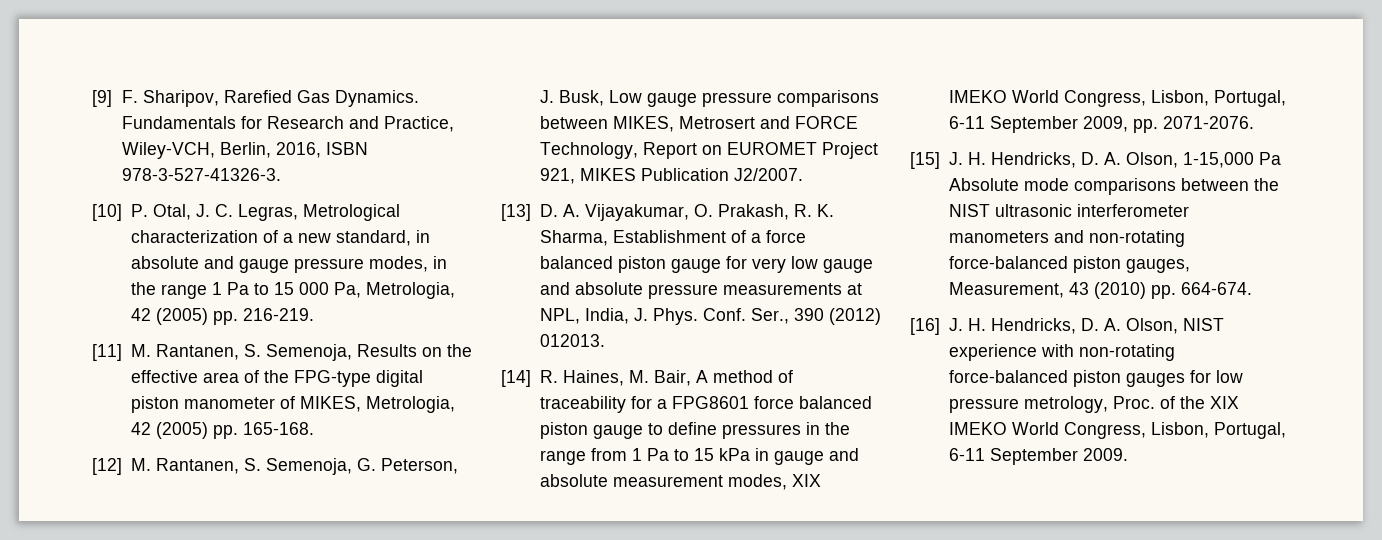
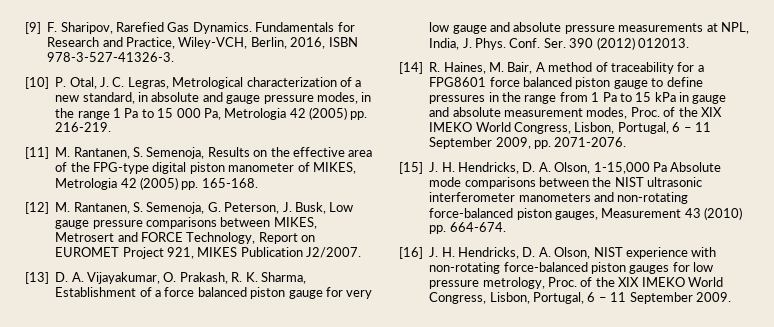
- [10] P. Otal, J. C. Legras, Metrological characterization of a new standard, in absolute and gauge pressure modes, in the range 1 Pa to 15 000 Pa, Metrologia, 42 (2005) pp. 216-219.
+ [10] P. Otal, J. C. Legras, Metrological characterization of a new standard, in absolute and gauge pressure modes, in the range 1 Pa to 15 000 Pa, Metrologia 42 (2005) pp. 216-219.
- [11] M. Rantanen, S. Semenoja, Results on the effective area of the FPG-type digital piston manometer of MIKES, Metrologia, 42 (2005) pp. 165-168.
+ [11] M. Rantanen, S. Semenoja, Results on the effective area of the FPG-type digital piston manometer of MIKES, Metrologia 42 (2005) pp. 165-168.
- Ser., 390 (2012) 012013.
+ Ser. 390 (2012) 012013.
- [14] R. Haines, M. Bair, A method of traceability for a FPG8601 force balanced piston gauge to define pressures in the range from 1 Pa to 15 kPa in gauge and absolute measurement modes, XIX IMEKO World Congress, Lisbon, Portugal, 6-11 September 2009, pp. 2071-2076.
+ [14] R. Haines, M. Bair, A method of traceability for a FPG8601 force balanced piston gauge to define pressures in the range from 1 Pa to 15 kPa in gauge and absolute measurement modes, Proc. of the XIX IMEKO World Congress, Lisbon, Portugal, 6 – 11 September 2009, pp. 2071-2076.
- [15] J. H. Hendricks, D. A. Olson, 1-15,000 Pa Absolute mode comparisons between the NIST ultrasonic interferometer manometers and non-rotating force-balanced piston gauges, Measurement, 43 (2010) pp. 664-674.
+ [15] J. H. Hendricks, D. A. Olson, 1-15,000 Pa Absolute mode comparisons between the NIST ultrasonic interferometer manometers and non-rotating force-balanced piston gauges, Measurement 43 (2010) pp. 664-674.
- [16] J. H. Hendricks, D. A. Olson, NIST experience with non-rotating force-balanced piston gauges for low pressure metrology, Proc. of the XIX IMEKO World Congress, Lisbon, Portugal, 6-11 September 2009.
+ [16] J. H. Hendricks, D. A. Olson, NIST experience with non-rotating force-balanced piston gauges for low pressure metrology, Proc. of the XIX IMEKO World Congress, Lisbon, Portugal, 6 – 11 September 2009.

